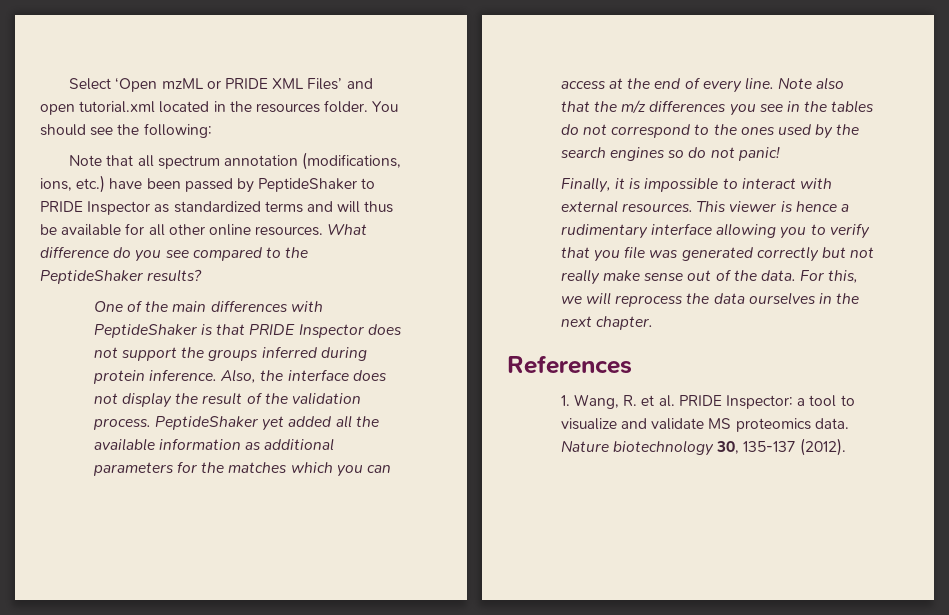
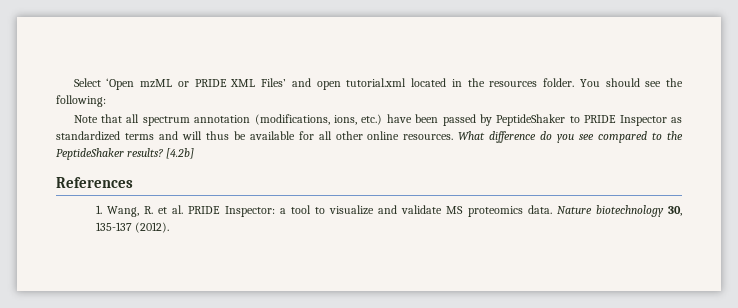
- What difference do you see compared to the PeptideShaker results?
- One of the main differences with PeptideShaker is that PRIDE Inspector does not support the groups inferred during protein inference. Also, the interface does not display the result of the validation process. PeptideShaker yet added all the available information as additional parameters for the matches which you can access at the end of every line. Note also that the m/z differences you see in the tables do not correspond to the ones used by the search engines so do not panic!
- Finally, it is impossible to interact with external resources. This viewer is hence a rudimentary interface allowing you to verify that you file was generated correctly but not really make sense out of the data. For this, we will reprocess the data ourselves in the next chapter.
+ What difference do you see compared to the PeptideShaker results? [4.2b]

